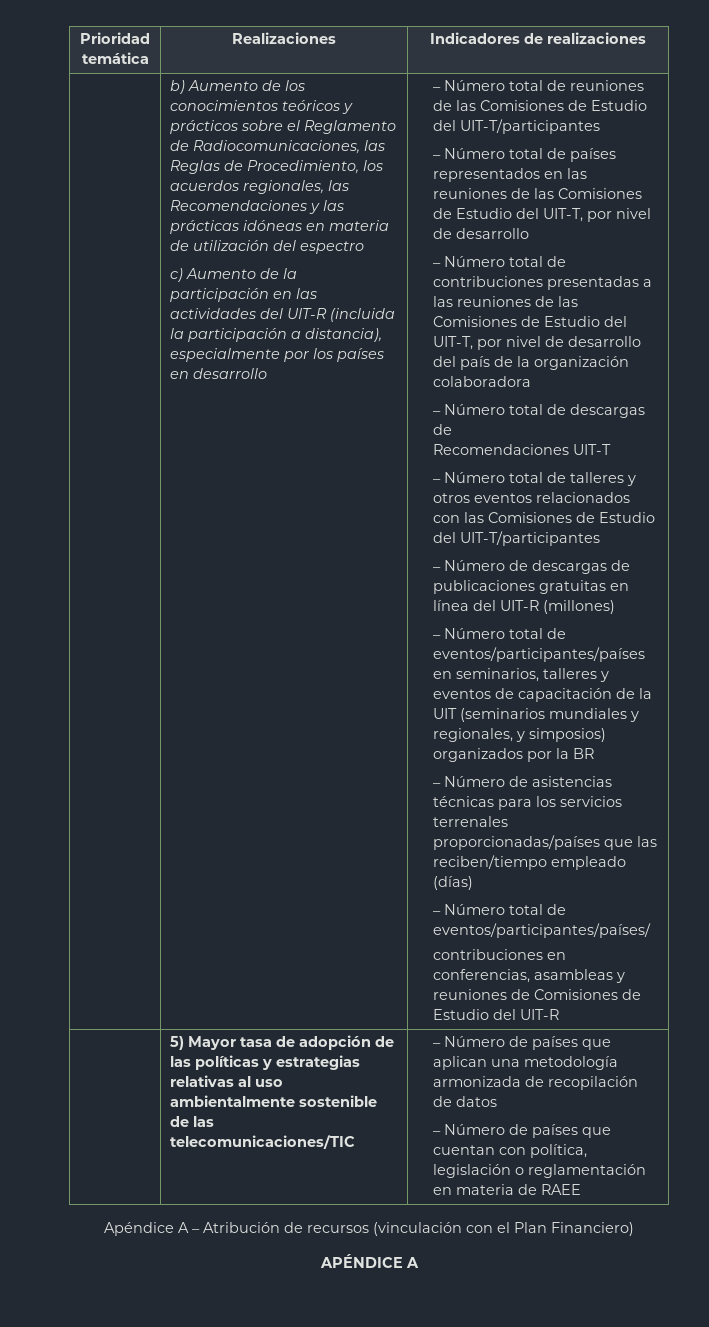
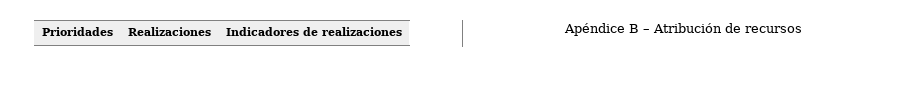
- Prioridad temática | Realizaciones | Indicadores de realizaciones
+ Prioridades | Realizaciones | Indicadores de realizaciones
- b) Aumento de los conocimientos teóricos y prácticos sobre el Reglamento de Radiocomunicaciones, las Reglas de Procedimiento, los acuerdos regionales, las Recomendaciones y las prácticas idóneas en materia de utilización del espectro
- c) Aumento de la participación en las actividades del UIT-R (incluida la participación a distancia), especialmente por los países en desarrollo | – Número total de reuniones de las Comisiones de Estudio del UIT-T/participantes
- – Número total de países representados en las reuniones de las Comisiones de Estudio del UIT-T, por nivel de desarrollo
- – Número total de contribuciones presentadas a las reuniones de las Comisiones de Estudio del UIT-T, por nivel de desarrollo del país de la organización colaboradora
- – Número total de descargas de
- Recomendaciones UIT-T
- – Número total de talleres y otros eventos relacionados con las Comisiones de Estudio del UIT-T/participantes
- – Número de descargas de publicaciones gratuitas en línea del UIT-R (millones)
- – Número total de eventos/participantes/países en seminarios, talleres y eventos de capacitación de la UIT (seminarios mundiales y regionales, y simposios) organizados por la BR
- – Número de asistencias técnicas para los servicios terrenales proporcionadas/países que las reciben/tiempo empleado (días)
- – Número total de eventos/participantes/países/
- contribuciones en conferencias, asambleas y reuniones de Comisiones de Estudio del UIT-R
- | 5) Mayor tasa de adopción de las políticas y estrategias relativas al uso ambientalmente sostenible de las telecomunicaciones/TIC | – Número de países que aplican una metodología armonizada de recopilación de datos
- – Número de países que cuentan con política, legislación o reglamentación en materia de RAEE
- Apéndice A – Atribución de recursos (vinculación con el Plan Financiero)
- APÉNDICE A
+ Apéndice B – Atribución de recursos

